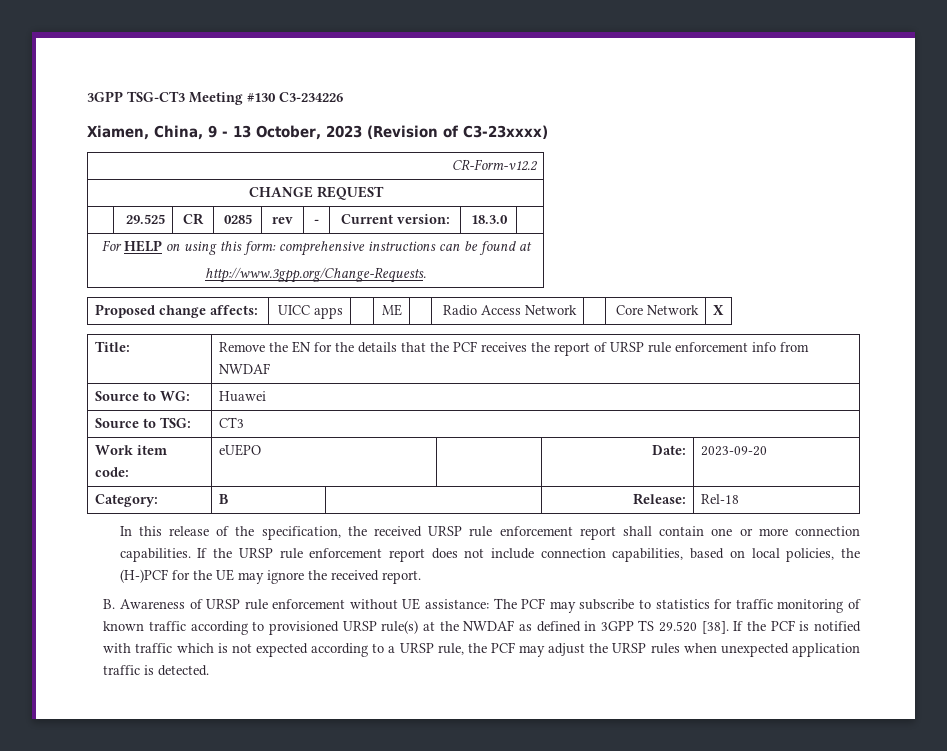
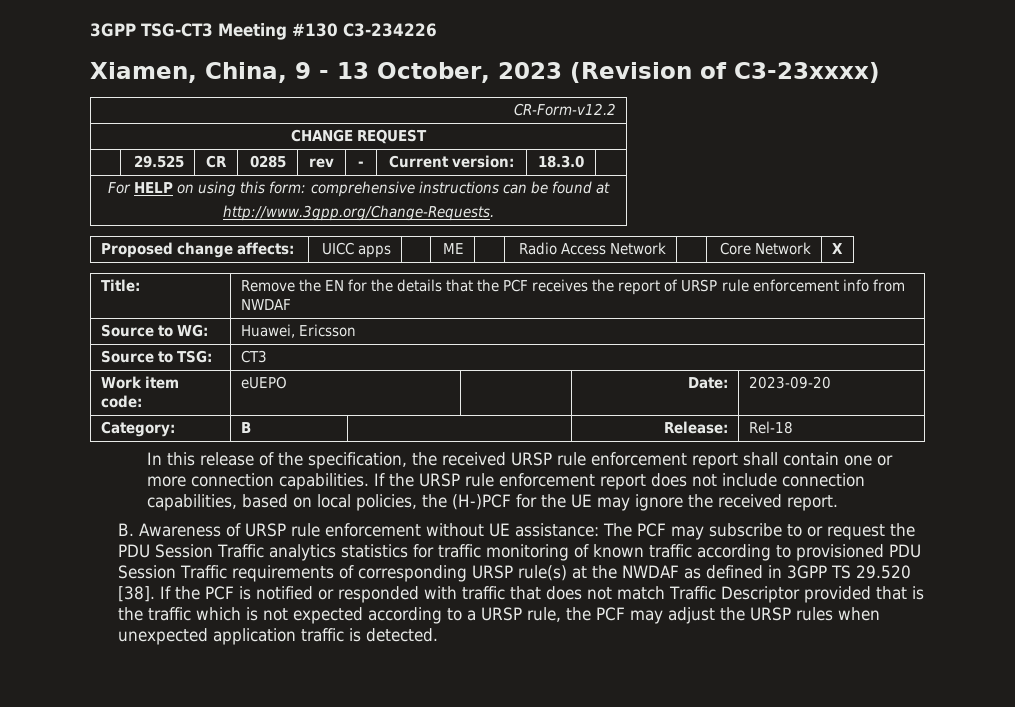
- Source to WG: | Huawei
+ Source to WG: | Huawei, Ericsson
- B. Awareness of URSP rule enforcement without UE assistance: The PCF may subscribe to statistics for traffic monitoring of known traffic according to provisioned URSP rule(s) at the NWDAF as defined in 3GPP TS 29.520 [38].
+ B. Awareness of URSP rule enforcement without UE assistance: The PCF may subscribe to or request the PDU Session Traffic analytics statistics for traffic monitoring of known traffic according to provisioned PDU Session Traffic requirements of corresponding URSP rule(s) at the NWDAF as defined in 3GPP TS 29.520 [38].
- If the PCF is notified with traffic which is not expected according to a URSP rule, the PCF may adjust the URSP rules when unexpected application traffic is detected.
+ If the PCF is notified or responded with traffic that does not match Traffic Descriptor provided that is the traffic which is not expected according to a URSP rule, the PCF may adjust the URSP rules when unexpected application traffic is detected.

